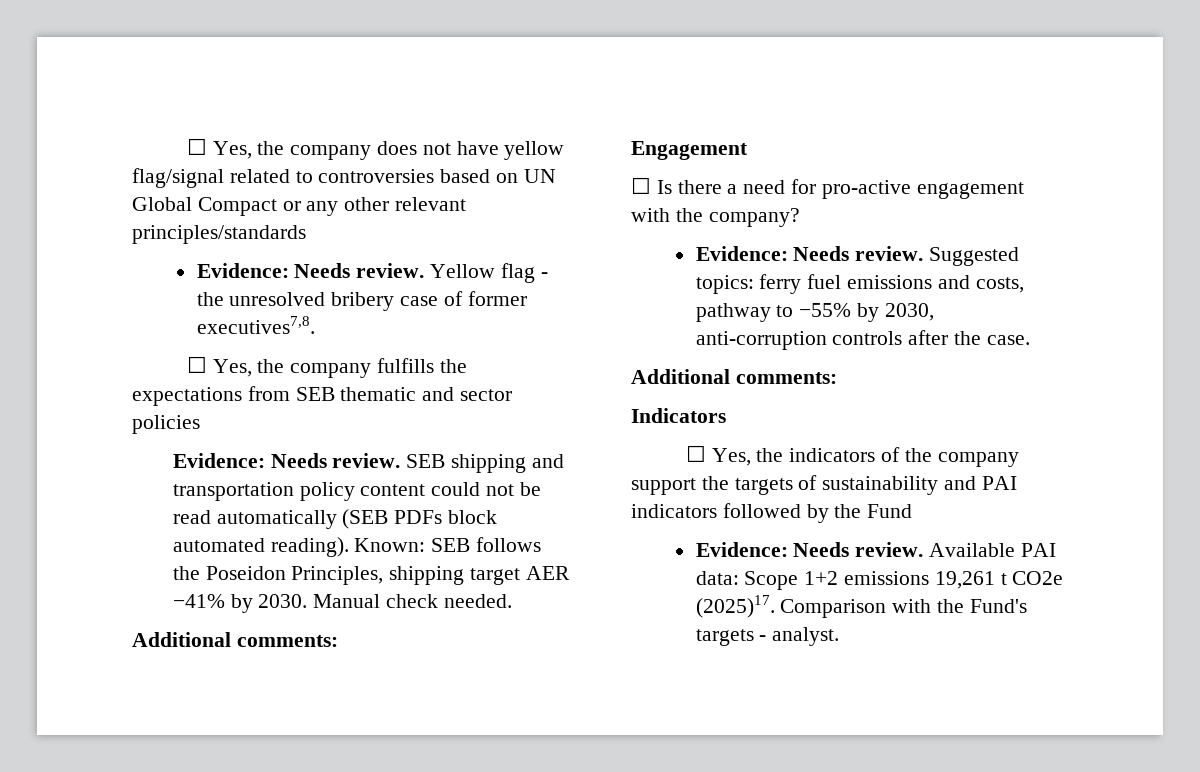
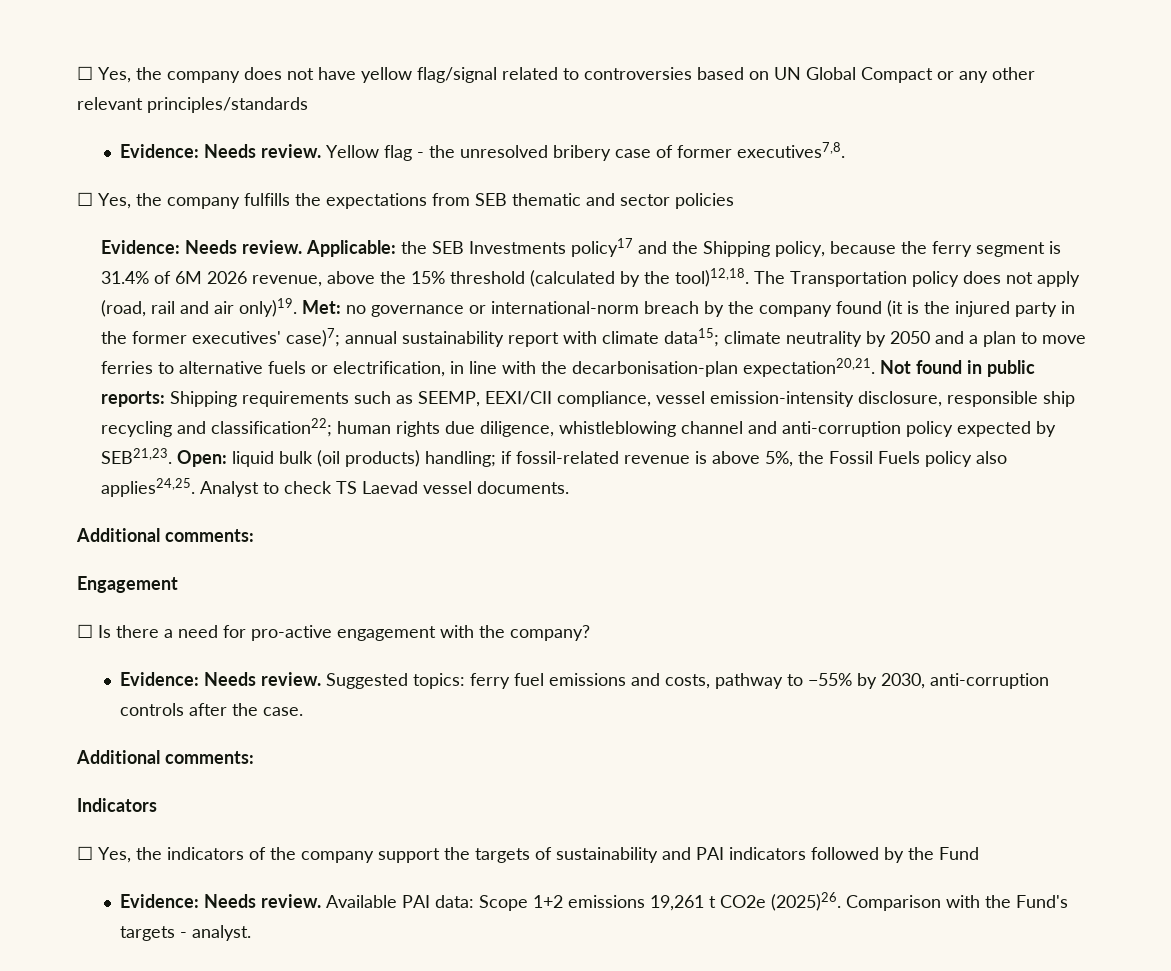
- SEB shipping and transportation policy content could not be read automatically (SEB PDFs block automated reading). Known: SEB follows the Poseidon Principles, shipping target AER −41% by 2030. Manual check needed.
+ Applicable: the SEB Investments policy17 and the Shipping policy, because the ferry segment is 31.4% of 6M 2026 revenue, above the 15% threshold (calculated by the tool)12,18. The Transportation policy does not apply (road, rail and air only)19. Met: no governance or international-norm breach by the company found (it is the injured party in the former executives' case)7; annual sustainability report with climate data15; climate neutrality by 2050 and a plan to move ferries to alternative fuels or electrification, in line with the decarbonisation-plan expectation20,21. Not found in public reports: Shipping requirements such as SEEMP, EEXI/CII compliance, vessel emission-intensity disclosure, responsible ship recycling and classification22; human rights due diligence, whistleblowing channel and anti-corruption policy expected by SEB21,23. Open: liquid bulk (oil products) handling; if fossil-related revenue is above 5%, the Fossil Fuels policy also applies24,25. Analyst to check TS Laevad vessel documents.
- Available PAI data: Scope 1+2 emissions 19,261 t CO2e (2025)17.
+ Available PAI data: Scope 1+2 emissions 19,261 t CO2e (2025)26.

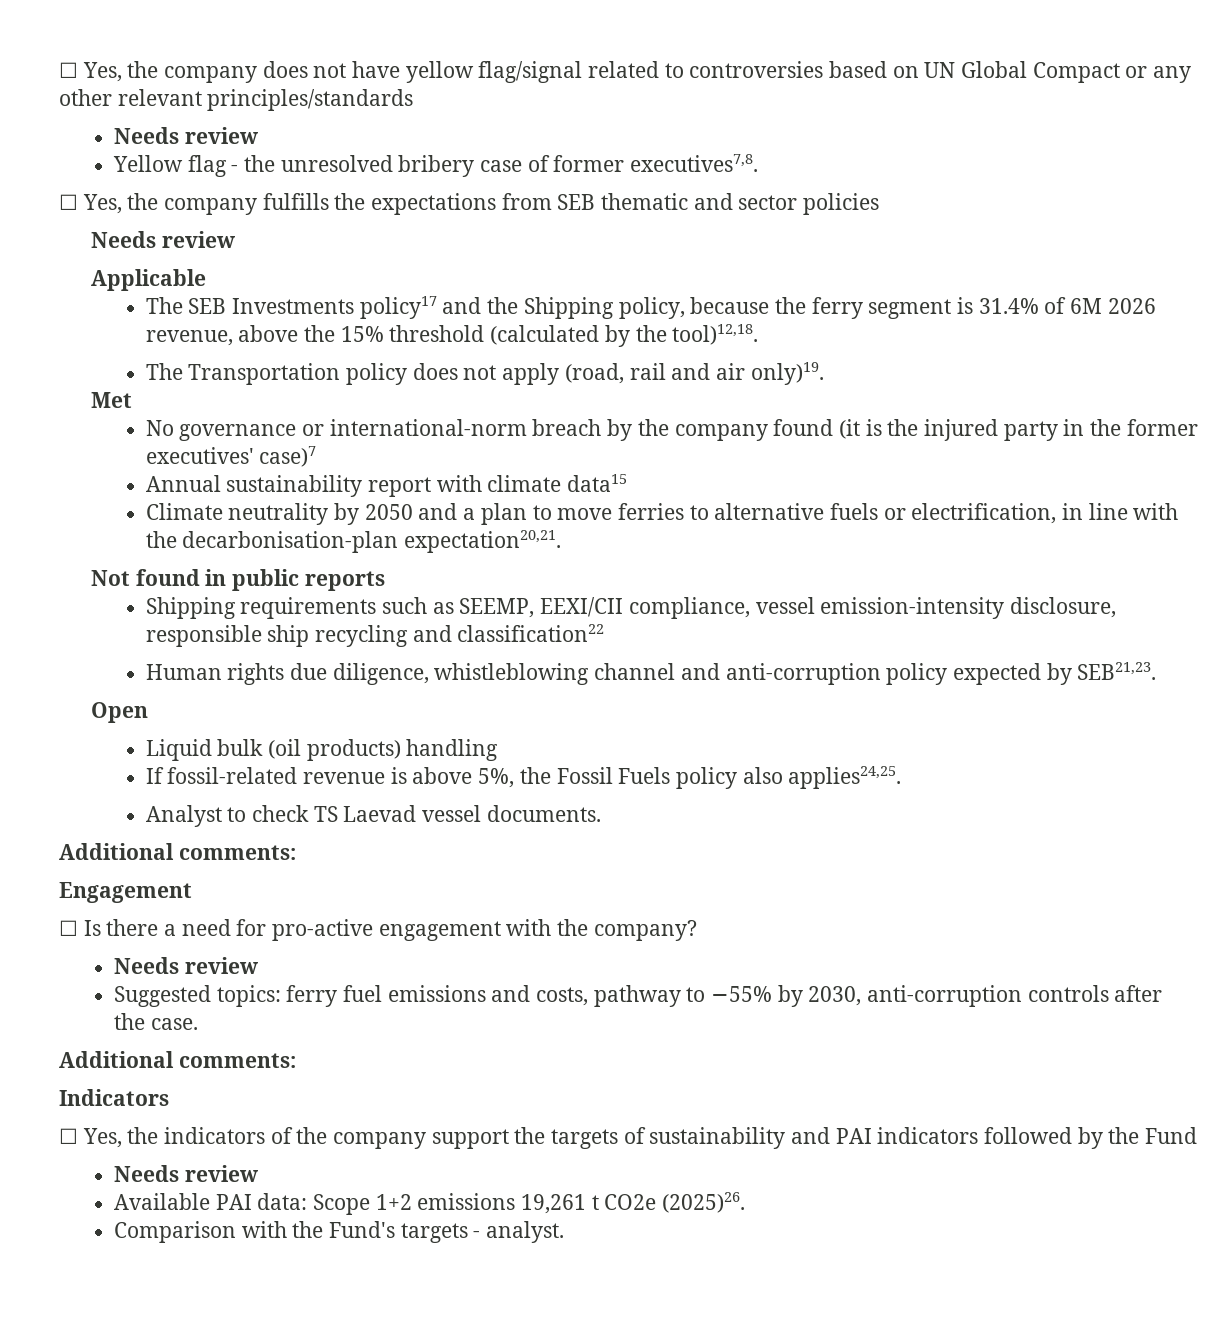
  ☐ Yes, the company does not have yellow flag/signal related to controversies based on UN Global Compact or any other relevant principles/standards
- Evidence: Needs review. Yellow flag - the unresolved bribery case of former executives7,8.
+ Needs review
+ Yellow flag - the unresolved bribery case of former executives7,8.
  ☐ Yes, the company fulfills the expectations from SEB thematic and sector policies
- Evidence: Needs review. Applicable: the SEB Investments policy17 and the Shipping policy, because the ferry segment is 31.4% of 6M 2026 revenue, above the 15% threshold (calculated by the tool)12,18. The Transportation policy does not apply (road, rail and air only)19. Met: no governance or international-norm breach by the company found (it is the injured party in the former executives' case)7; annual sustainability report with climate data15; climate neutrality by 2050 and a plan to move ferries to alternative fuels or electrification, in line with the decarbonisation-plan expectation20,21. Not found in public reports: Shipping requirements such as SEEMP, EEXI/CII compliance, vessel emission-intensity disclosure, responsible ship recycling and classification22; human rights due diligence, whistleblowing channel and anti-corruption policy expected by SEB21,23. Open: liquid bulk (oil products) handling; if fossil-related revenue is above 5%, the Fossil Fuels policy also applies24,25. Analyst to check TS Laevad vessel documents.
+ Needs review
+ Applicable
+ The SEB Investments policy17 and the Shipping policy, because the ferry segment is 31.4% of 6M 2026 revenue, above the 15% threshold (calculated by the tool)12,18.
+ The Transportation policy does not apply (road, rail and air only)19.
+ Met
+ No governance or international-norm breach by the company found (it is the injured party in the former executives' case)7
+ Annual sustainability report with climate data15
+ Climate neutrality by 2050 and a plan to move ferries to alternative fuels or electrification, in line with the decarbonisation-plan expectation20,21.
+ Not found in public reports
+ Shipping requirements such as SEEMP, EEXI/CII compliance, vessel emission-intensity disclosure, responsible ship recycling and classification22
+ Human rights due diligence, whistleblowing channel and anti-corruption policy expected by SEB21,23.
+ Open
+ Liquid bulk (oil products) handling
+ If fossil-related revenue is above 5%, the Fossil Fuels policy also applies24,25.
+ Analyst to check TS Laevad vessel documents.
  ☐ Is there a need for pro-active engagement with the company?
- Evidence: Needs review. Suggested topics: ferry fuel emissions and costs, pathway to −55% by 2030, anti-corruption controls after the case.
+ Needs review
+ Suggested topics: ferry fuel emissions and costs, pathway to −55% by 2030, anti-corruption controls after the case.
  ☐ Yes, the indicators of the company support the targets of sustainability and PAI indicators followed by the Fund
- Evidence: Needs review. Available PAI data: Scope 1+2 emissions 19,261 t CO2e (2025)26. Comparison with the Fund's targets - analyst.
+ Needs review
+ Available PAI data: Scope 1+2 emissions 19,261 t CO2e (2025)26.
+ Comparison with the Fund's targets - analyst.

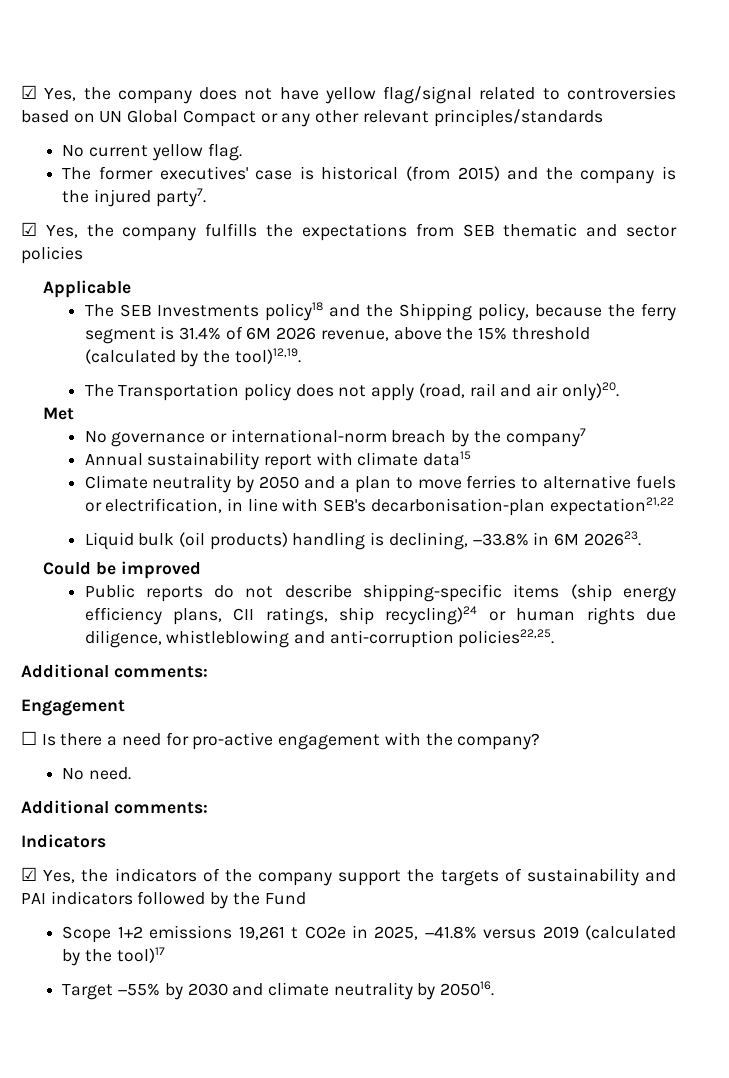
- ☐ Yes, the company does not have yellow flag/signal related to controversies based on UN Global Compact or any other relevant principles/standards
- Needs review
- Yellow flag - the unresolved bribery case of former executives7,8.
- ☐ Yes, the company fulfills the expectations from SEB thematic and sector policies
- Needs review
+ ☑ Yes, the company does not have yellow flag/signal related to controversies based on UN Global Compact or any other relevant principles/standards
+ No current yellow flag.
+ The former executives' case is historical (from 2015) and the company is the injured party7.
+ ☑ Yes, the company fulfills the expectations from SEB thematic and sector policies
- The SEB Investments policy17 and the Shipping policy, because the ferry segment is 31.4% of 6M 2026 revenue, above the 15% threshold (calculated by the tool)12,18.
+ The SEB Investments policy18 and the Shipping policy, because the ferry segment is 31.4% of 6M 2026 revenue, above the 15% threshold (calculated by the tool)12,19.
- The Transportation policy does not apply (road, rail and air only)19.
+ The Transportation policy does not apply (road, rail and air only)20.
- No governance or international-norm breach by the company found (it is the injured party in the former executives' case)7
+ No governance or international-norm breach by the company7
- Climate neutrality by 2050 and a plan to move ferries to alternative fuels or electrification, in line with the decarbonisation-plan expectation20,21.
- Not found in public reports
- Shipping requirements such as SEEMP, EEXI/CII compliance, vessel emission-intensity disclosure, responsible ship recycling and classification22
- Human rights due diligence, whistleblowing channel and anti-corruption policy expected by SEB21,23.
- Open
+ Climate neutrality by 2050 and a plan to move ferries to alternative fuels or electrification, in line with SEB's decarbonisation-plan expectation21,22
- Liquid bulk (oil products) handling
- If fossil-related revenue is above 5%, the Fossil Fuels policy also applies24,25.
- Analyst to check TS Laevad vessel documents.
+ Liquid bulk (oil products) handling is declining, −33.8% in 6M 202623.
+ Could be improved
+ Public reports do not describe shipping-specific items (ship energy efficiency plans, CII ratings, ship recycling)24 or human rights due diligence, whistleblowing and anti-corruption policies22,25.
  ☐ Is there a need for pro-active engagement with the company?
- Needs review
- Suggested topics: ferry fuel emissions and costs, pathway to −55% by 2030, anti-corruption controls after the case.
+ No need.
- ☐ Yes, the indicators of the company support the targets of sustainability and PAI indicators followed by the Fund
- Needs review
- Available PAI data: Scope 1+2 emissions 19,261 t CO2e (2025)26.
- Comparison with the Fund's targets - analyst.
+ ☑ Yes, the indicators of the company support the targets of sustainability and PAI indicators followed by the Fund
+ Scope 1+2 emissions 19,261 t CO2e in 2025, −41.8% versus 2019 (calculated by the tool)17
+ Target −55% by 2030 and climate neutrality by 205016.

